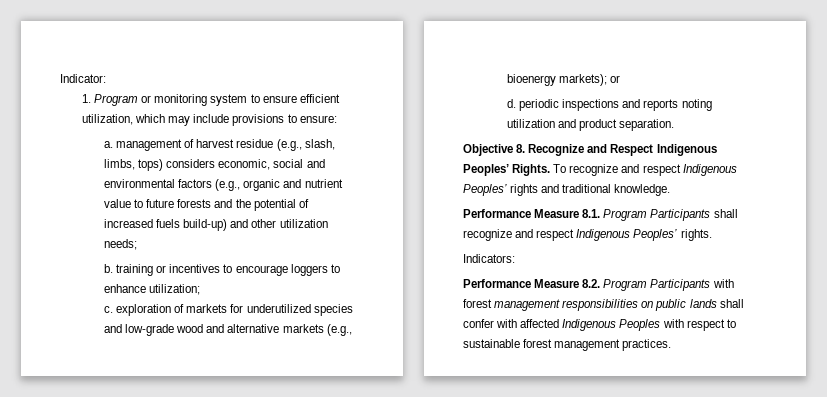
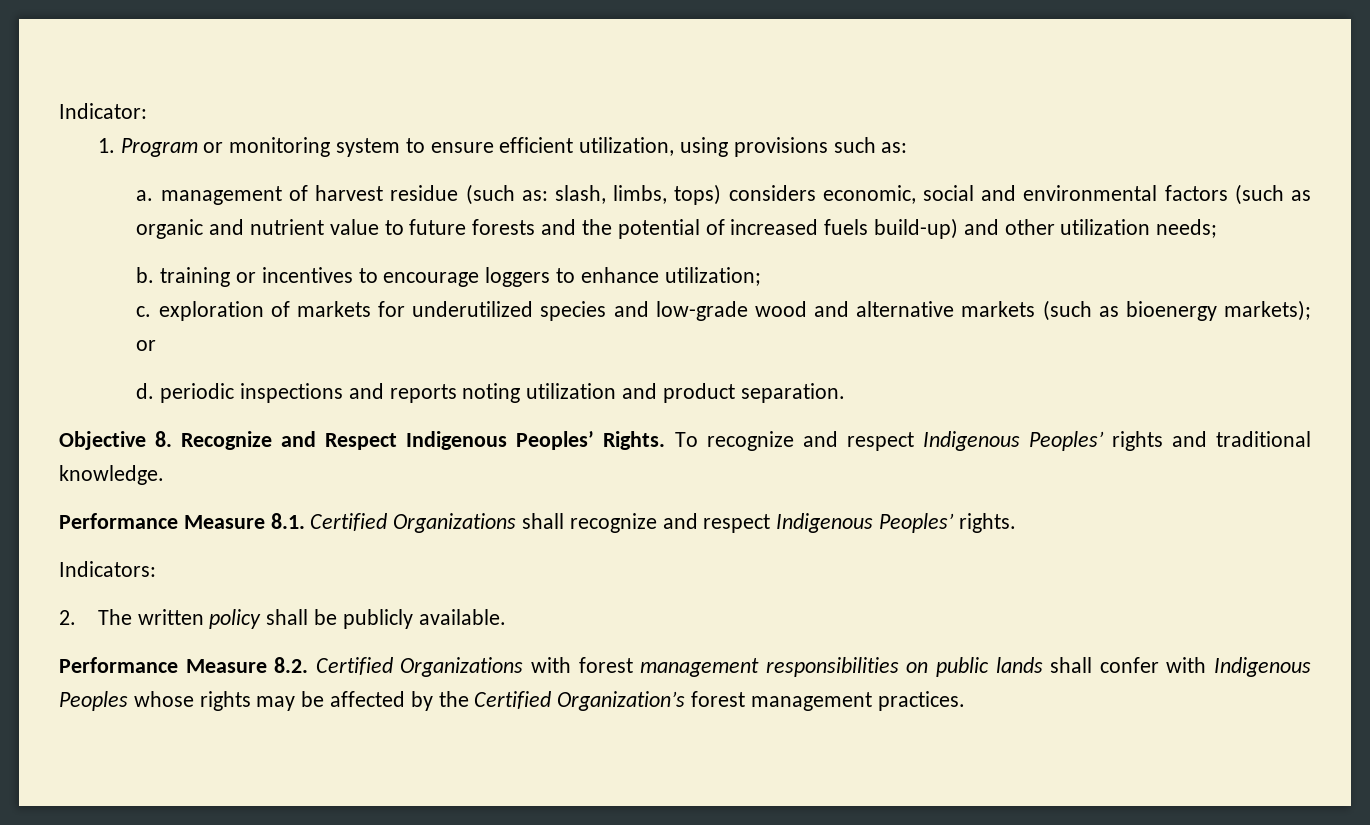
- 1. Program or monitoring system to ensure efficient utilization, which may include provisions to ensure:
+ 1. Program or monitoring system to ensure efficient utilization, using provisions such as:
- a. management of harvest residue (e.g., slash, limbs, tops) considers economic, social and environmental factors (e.g., organic and nutrient value to future forests and the potential of increased fuels build-up) and other utilization needs;
+ a. management of harvest residue (such as: slash, limbs, tops) considers economic, social and environmental factors (such as organic and nutrient value to future forests and the potential of increased fuels build-up) and other utilization needs;
- c. exploration of markets for underutilized species and low-grade wood and alternative markets (e.g., bioenergy markets); or
+ c. exploration of markets for underutilized species and low-grade wood and alternative markets (such as bioenergy markets); or
- Performance Measure 8.1. Program Participants shall recognize and respect Indigenous Peoples’ rights.
+ Performance Measure 8.1. Certified Organizations shall recognize and respect Indigenous Peoples’ rights.
+ 2. The written policy shall be publicly available.
- Performance Measure 8.2. Program Participants with forest management responsibilities on public lands shall confer with affected Indigenous Peoples with respect to sustainable forest management practices.
+ Performance Measure 8.2. Certified Organizations with forest management responsibilities on public lands shall confer with Indigenous Peoples whose rights may be affected by the Certified Organization’s forest management practices.

